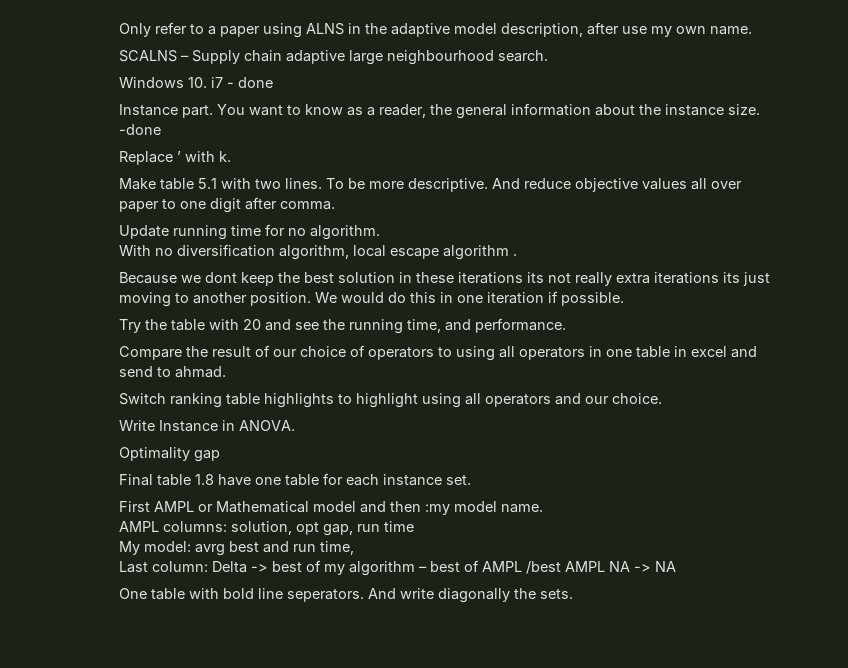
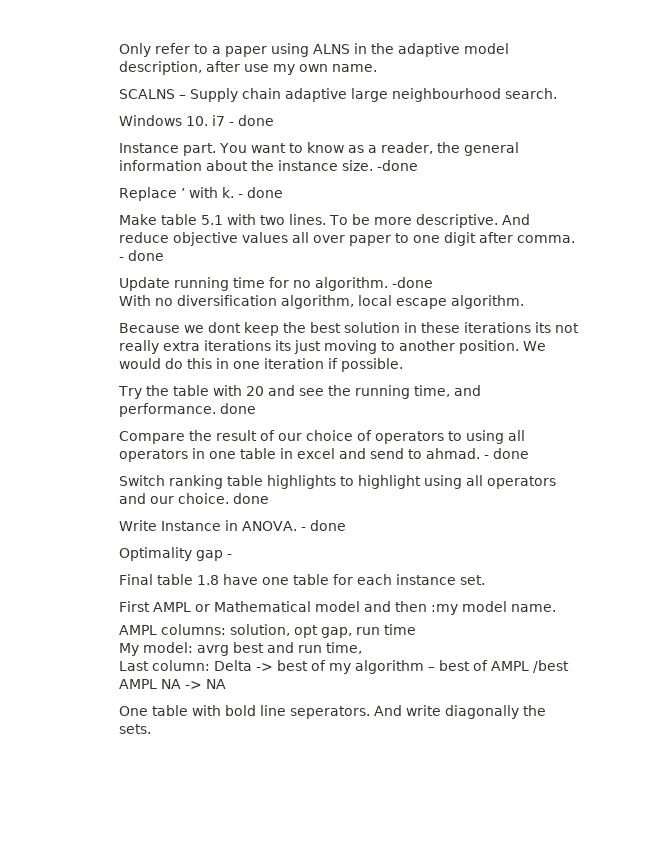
- Replace ’ with k.
+ Replace ’ with k. - done
- And reduce objective values all over paper to one digit after comma.
+ And reduce objective values all over paper to one digit after comma. - done
- Update running time for no algorithm.
+ Update running time for no algorithm. -done
- With no diversification algorithm, local escape algorithm .
+ With no diversification algorithm, local escape algorithm.
- Try the table with 20 and see the running time, and performance.
+ Try the table with 20 and see the running time, and performance. done
- Compare the result of our choice of operators to using all operators in one table in excel and send to ahmad.
+ Compare the result of our choice of operators to using all operators in one table in excel and send to ahmad. - done
- Switch ranking table highlights to highlight using all operators and our choice.
+ Switch ranking table highlights to highlight using all operators and our choice. done
- Write Instance in ANOVA.
+ Write Instance in ANOVA. - done
- Optimality gap
+ Optimality gap -

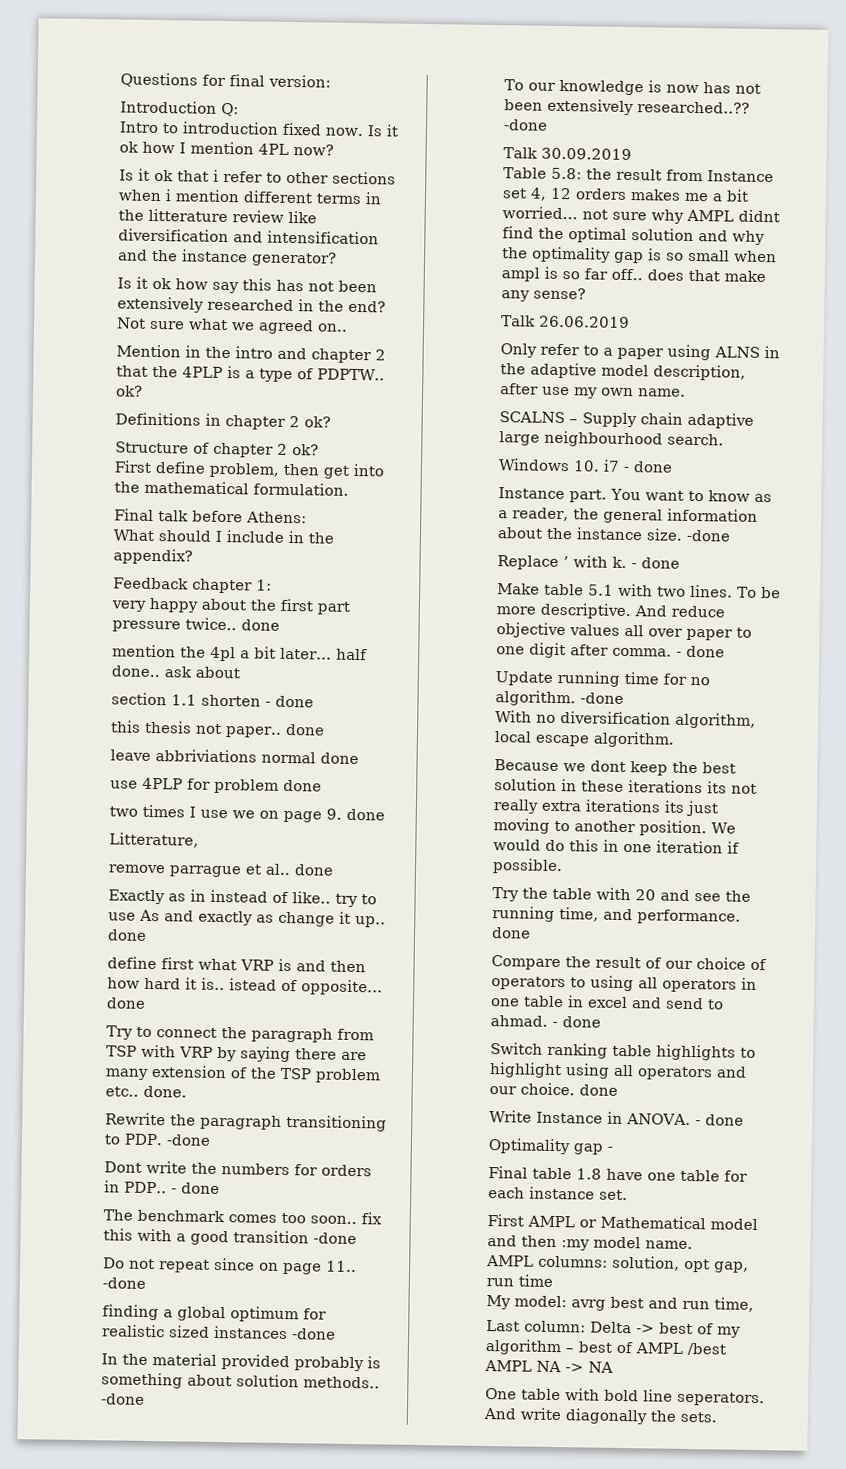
+ Questions for final version:
+ Introduction Q:
+ Intro to introduction fixed now. Is it ok how I mention 4PL now?
+ Is it ok that i refer to other sections when i mention different terms in the litterature review like diversification and intensification and the instance generator?
+ Is it ok how say this has not been extensively researched in the end? Not sure what we agreed on..
+ Mention in the intro and chapter 2 that the 4PLP is a type of PDPTW.. ok?
+ Definitions in chapter 2 ok?
+ Structure of chapter 2 ok?
+ First define problem, then get into the mathematical formulation.
+ Final talk before Athens:
+ What should I include in the appendix?
+ Feedback chapter 1:
+ very happy about the first part pressure twice.. done
+ mention the 4pl a bit later... half done.. ask about
+ section 1.1 shorten - done
+ this thesis not paper.. done
+ leave abbriviations normal done
+ use 4PLP for problem done
+ two times I use we on page 9. done
+ Litterature,
+ remove parrague et al.. done
+ Exactly as in instead of like.. try to use As and exactly as change it up.. done
+ define first what VRP is and then how hard it is.. istead of opposite... done
+ Try to connect the paragraph from TSP with VRP by saying there are many extension of the TSP problem etc.. done.
+ Rewrite the paragraph transitioning to PDP. -done
+ Dont write the numbers for orders in PDP.. - done
+ The benchmark comes too soon.. fix this with a good transition -done
+ Do not repeat since on page 11.. -done
+ finding a global optimum for realistic sized instances -done
+ In the material provided probably is something about solution methods.. -done
+ To our knowledge is now has not been extensively researched..?? -done
+ Talk 30.09.2019
+ Table 5.8: the result from Instance set 4, 12 orders makes me a bit worried... not sure why AMPL didnt find the optimal solution and why the optimality gap is so small when ampl is so far off.. does that make any sense?
+ Talk 26.06.2019

